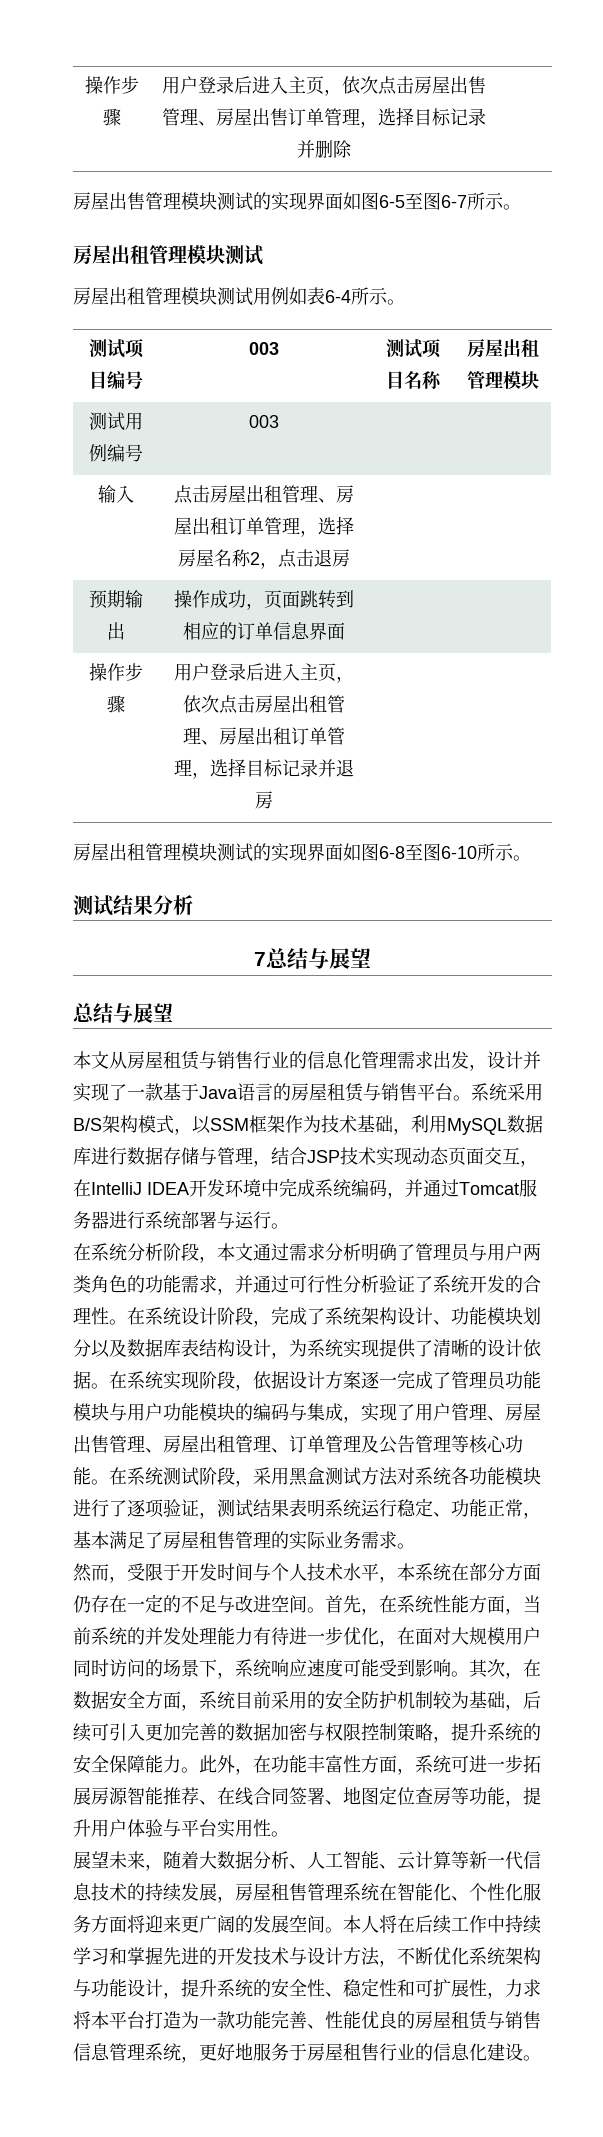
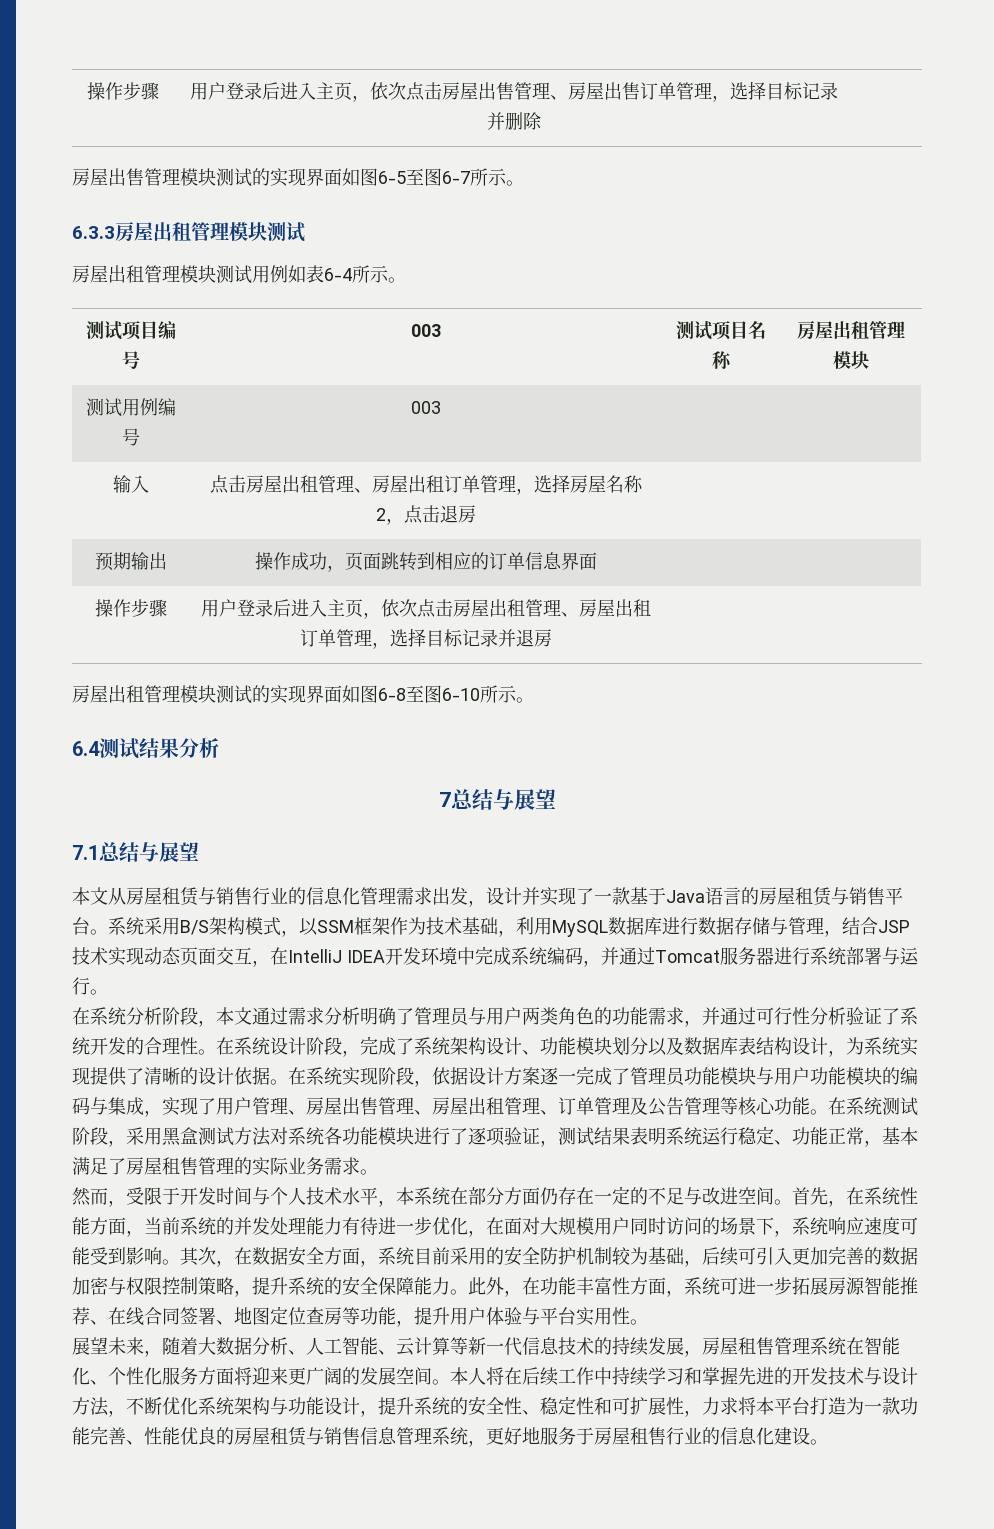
  房屋出售管理模块测试的实现界面如图6-5至图6-7所示。
- 房屋出租管理模块测试
+ 6.3.3房屋出租管理模块测试
- 测试结果分析
+ 6.4测试结果分析
  7总结与展望
- 总结与展望
+ 7.1总结与展望

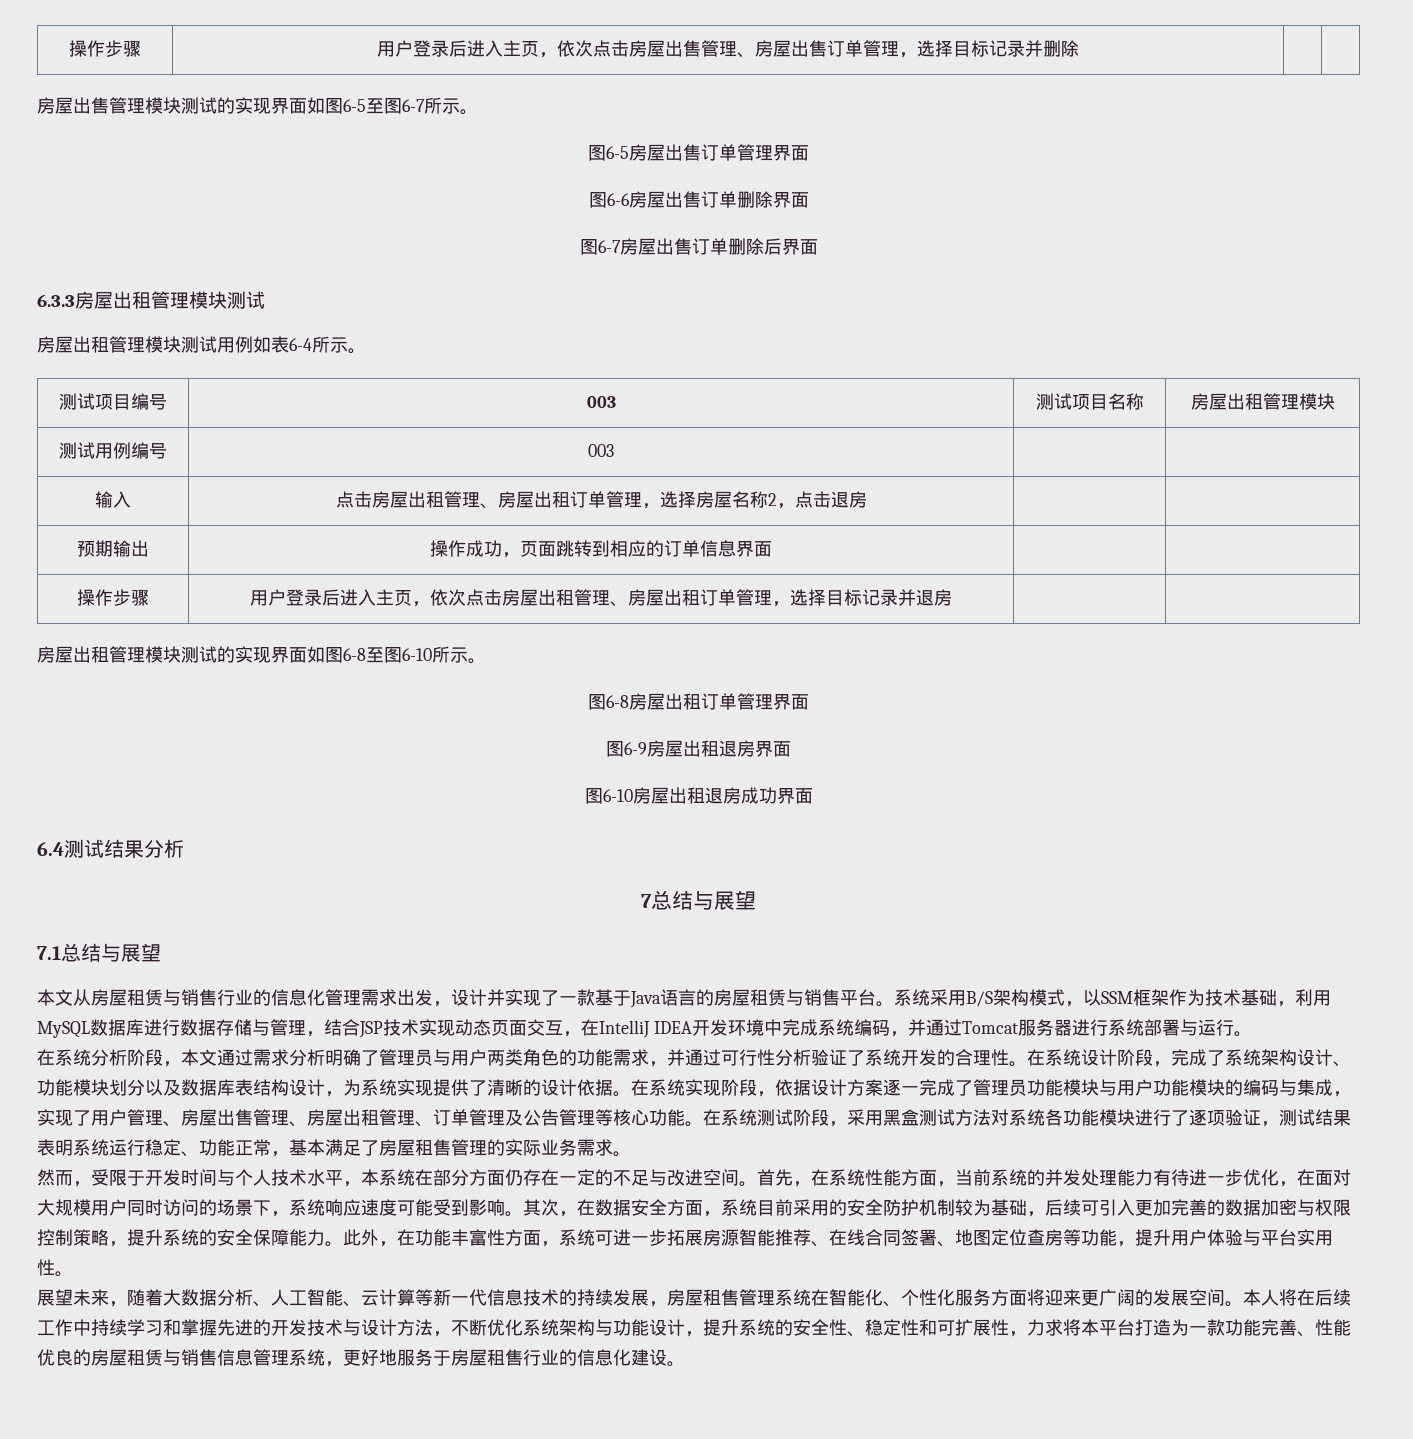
+ 图6-5房屋出售订单管理界面
+ 图6-6房屋出售订单删除界面
+ 图6-7房屋出售订单删除后界面
+ 图6-8房屋出租订单管理界面
+ 图6-9房屋出租退房界面
+ 图6-10房屋出租退房成功界面

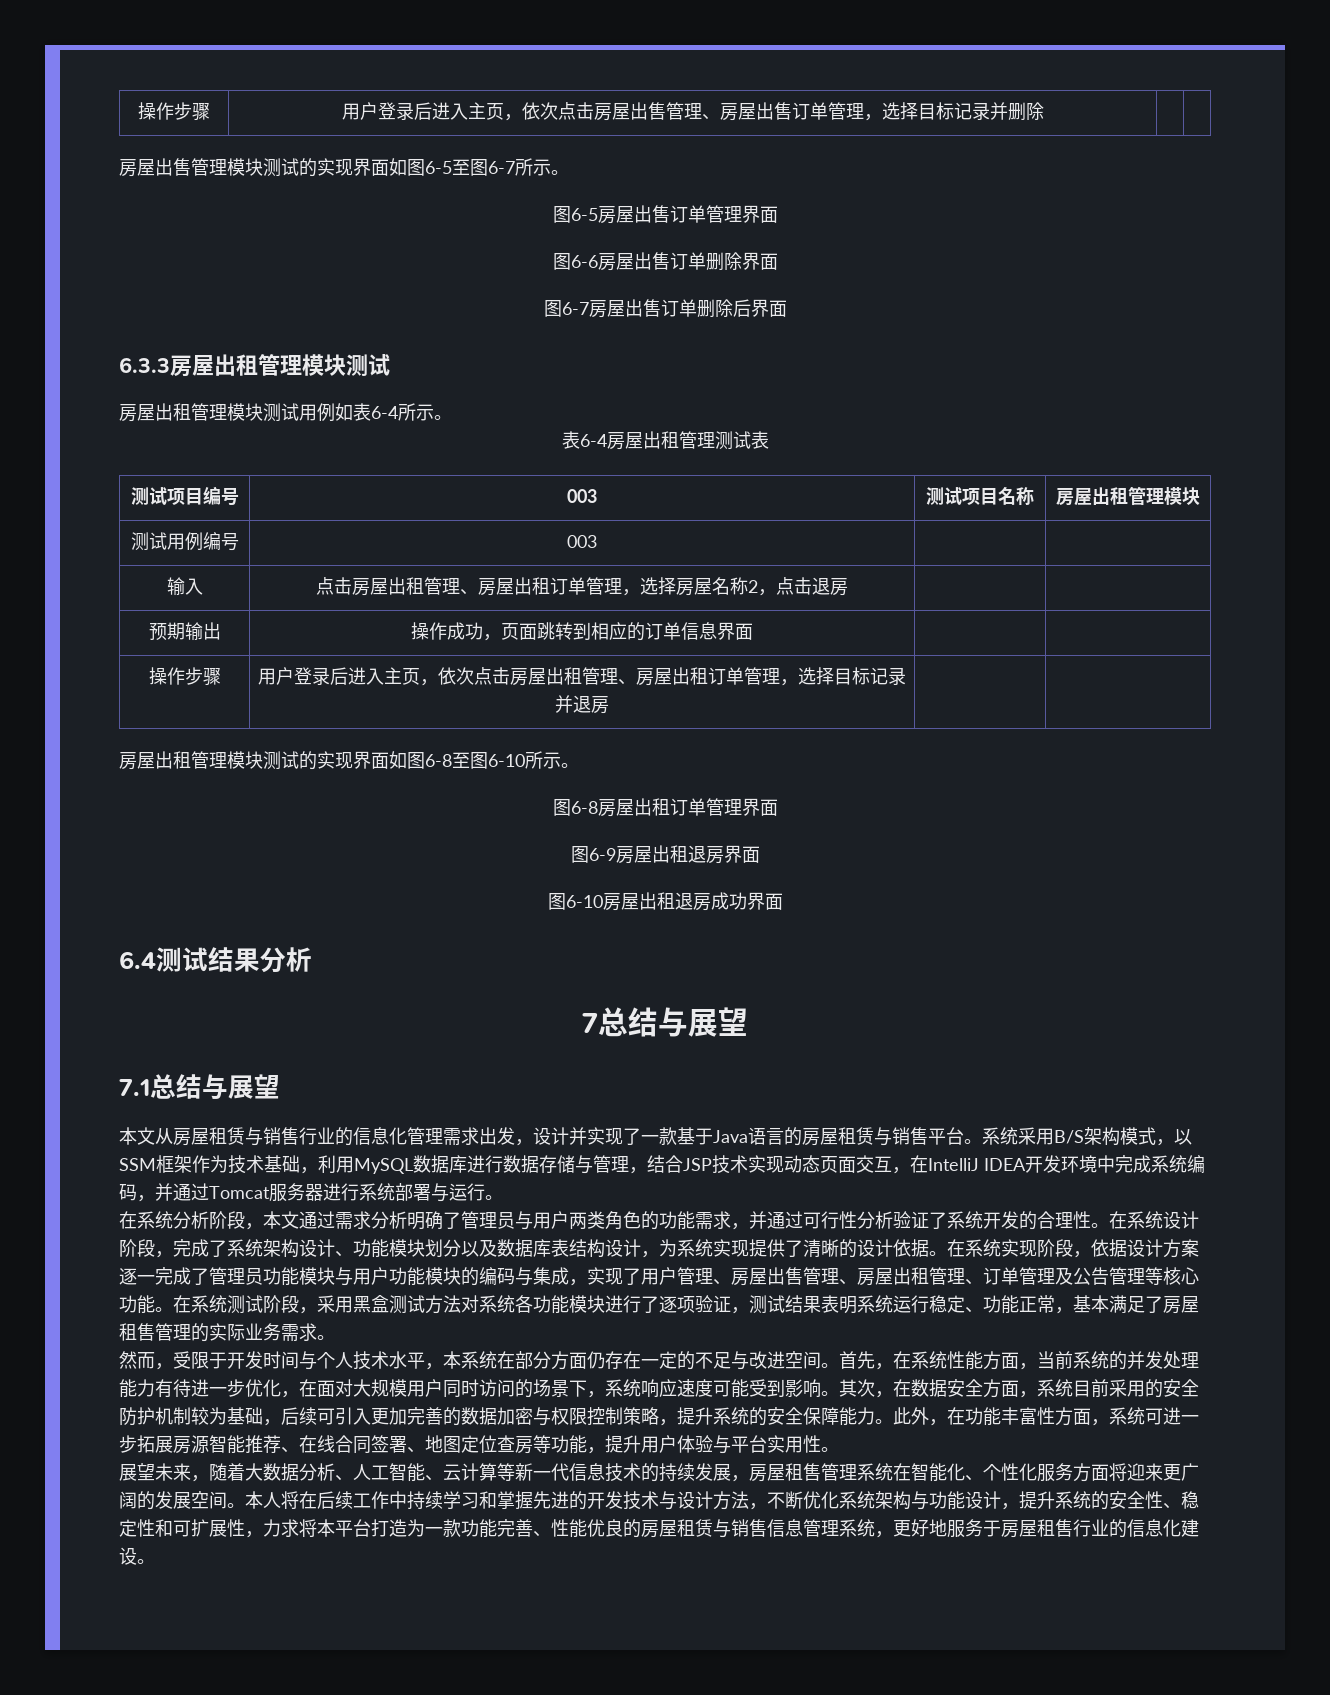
+ 表6-4房屋出租管理测试表

